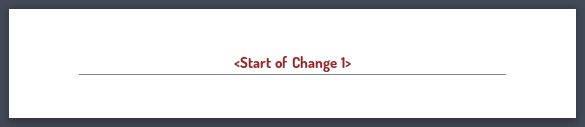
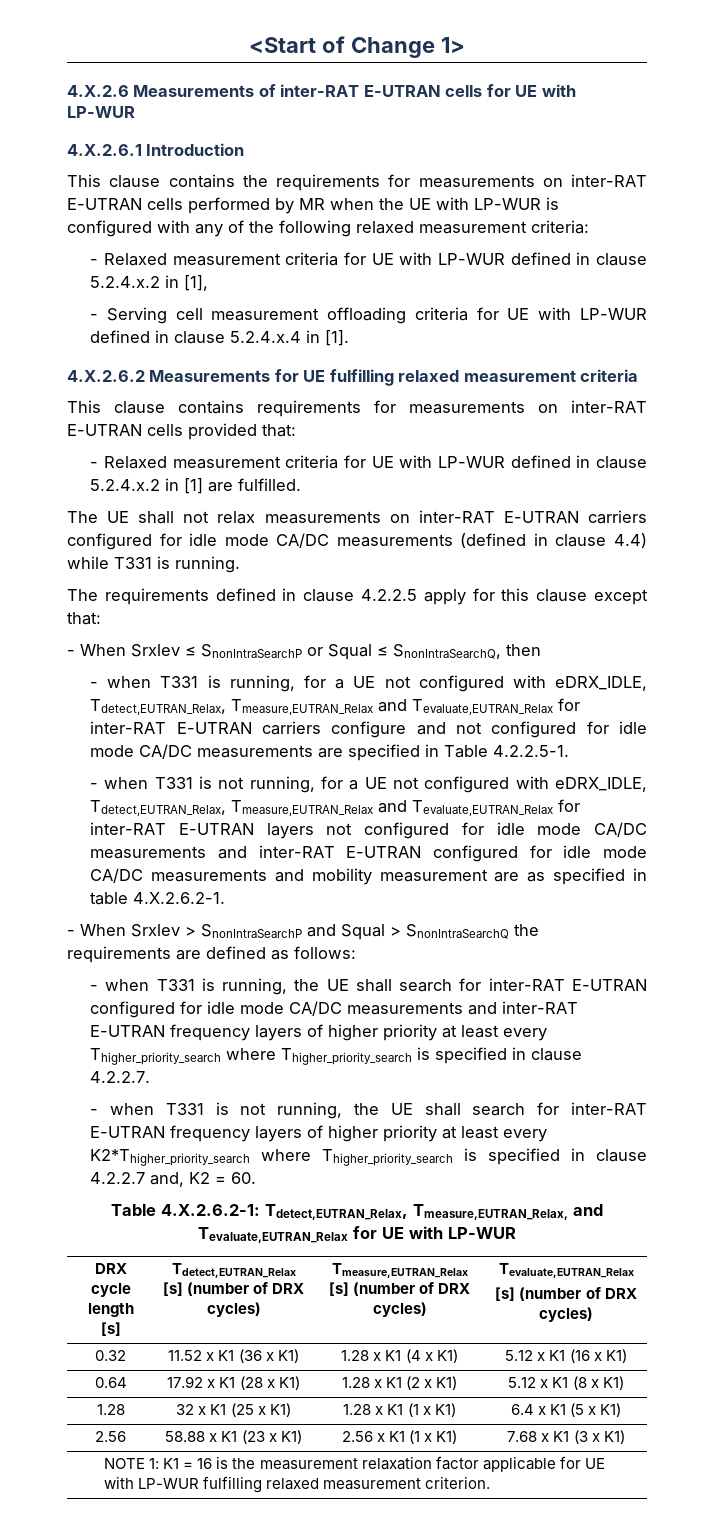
+ 4.X.2.6 Measurements of inter-RAT E-UTRAN cells for UE with LP-WUR
+ 4.X.2.6.1 Introduction
+ This clause contains the requirements for measurements on inter-RAT E-UTRAN cells performed by MR when the UE with LP-WUR is configured with any of the following relaxed measurement criteria:
+ - Relaxed measurement criteria for UE with LP-WUR defined in clause 5.2.4.x.2 in [1],
+ - Serving cell measurement offloading criteria for UE with LP-WUR defined in clause 5.2.4.x.4 in [1].
+ 4.X.2.6.2 Measurements for UE fulfilling relaxed measurement criteria
+ This clause contains requirements for measurements on inter-RAT E-UTRAN cells provided that:
+ - Relaxed measurement criteria for UE with LP-WUR defined in clause 5.2.4.x.2 in [1] are fulfilled.
+ The UE shall not relax measurements on inter-RAT E-UTRAN carriers configured for idle mode CA/DC measurements (defined in clause 4.4) while T331 is running.
+ The requirements defined in clause 4.2.2.5 apply for this clause except that:
+ - When Srxlev ≤ SnonIntraSearchP or Squal ≤ SnonIntraSearchQ, then
+ - when T331 is running, for a UE not configured with eDRX_IDLE, Tdetect,EUTRAN_Relax, Tmeasure,EUTRAN_Relax and Tevaluate,EUTRAN_Relax for inter-RAT E-UTRAN carriers configure and not configured for idle mode CA/DC measurements are specified in Table 4.2.2.5-1.
+ - when T331 is not running, for a UE not configured with eDRX_IDLE, Tdetect,EUTRAN_Relax, Tmeasure,EUTRAN_Relax and Tevaluate,EUTRAN_Relax for inter-RAT E-UTRAN layers not configured for idle mode CA/DC measurements and inter-RAT E-UTRAN configured for idle mode CA/DC measurements and mobility measurement are as specified in table 4.X.2.6.2-1.
+ - When Srxlev > SnonIntraSearchP and Squal > SnonIntraSearchQ the requirements are defined as follows:
+ - when T331 is running, the UE shall search for inter-RAT E-UTRAN configured for idle mode CA/DC measurements and inter-RAT E-UTRAN frequency layers of higher priority at least every Thigher_priority_search where Thigher_priority_search is specified in clause 4.2.2.7.
+ - when T331 is not running, the UE shall search for inter-RAT E-UTRAN frequency layers of higher priority at least every K2*Thigher_priority_search where Thigher_priority_search is specified in clause 4.2.2.7 and, K2 = 60.
+ Table 4.X.2.6.2-1: Tdetect,EUTRAN_Relax, Tmeasure,EUTRAN_Relax, and Tevaluate,EUTRAN_Relax for UE with LP-WUR
+ DRX cycle length [s] | Tdetect,EUTRAN_Relax [s] (number of DRX cycles) | Tmeasure,EUTRAN_Relax [s] (number of DRX cycles) | Tevaluate,EUTRAN_Relax
+ [s] (number of DRX cycles)
+ 0.32 | 11.52 x K1 (36 x K1) | 1.28 x K1 (4 x K1) | 5.12 x K1 (16 x K1)
+ 0.64 | 17.92 x K1 (28 x K1) | 1.28 x K1 (2 x K1) | 5.12 x K1 (8 x K1)
+ 1.28 | 32 x K1 (25 x K1) | 1.28 x K1 (1 x K1) | 6.4 x K1 (5 x K1)
+ 2.56 | 58.88 x K1 (23 x K1) | 2.56 x K1 (1 x K1) | 7.68 x K1 (3 x K1)
+ NOTE 1: K1 = 16 is the measurement relaxation factor applicable for UE with LP-WUR fulfilling relaxed measurement criterion.

